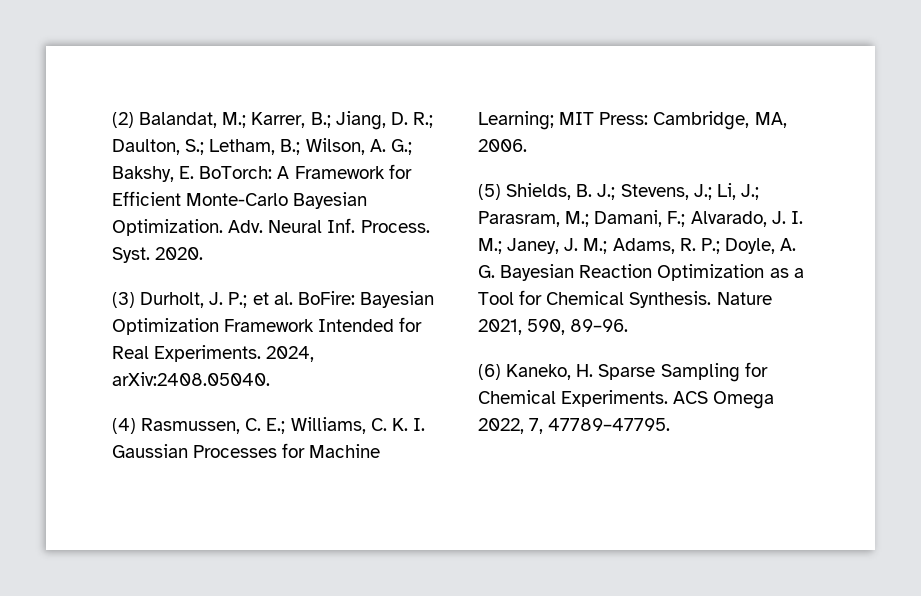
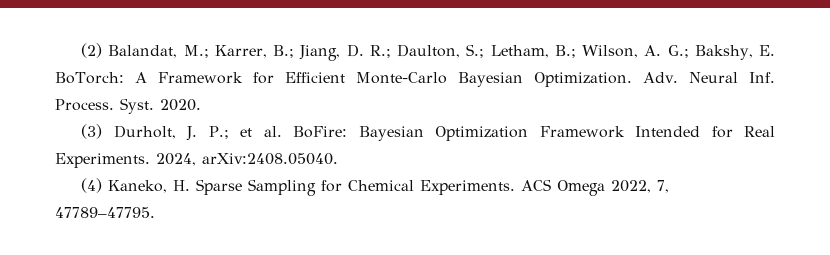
- (4) Rasmussen, C. E.; Williams, C. K. I. Gaussian Processes for Machine Learning; MIT Press: Cambridge, MA, 2006.
- (5) Shields, B. J.; Stevens, J.; Li, J.; Parasram, M.; Damani, F.; Alvarado, J. I. M.; Janey, J. M.; Adams, R. P.; Doyle, A. G. Bayesian Reaction Optimization as a Tool for Chemical Synthesis. Nature 2021, 590, 89–96.
- (6) Kaneko, H. Sparse Sampling for Chemical Experiments.
+ (4) Kaneko, H. Sparse Sampling for Chemical Experiments.

